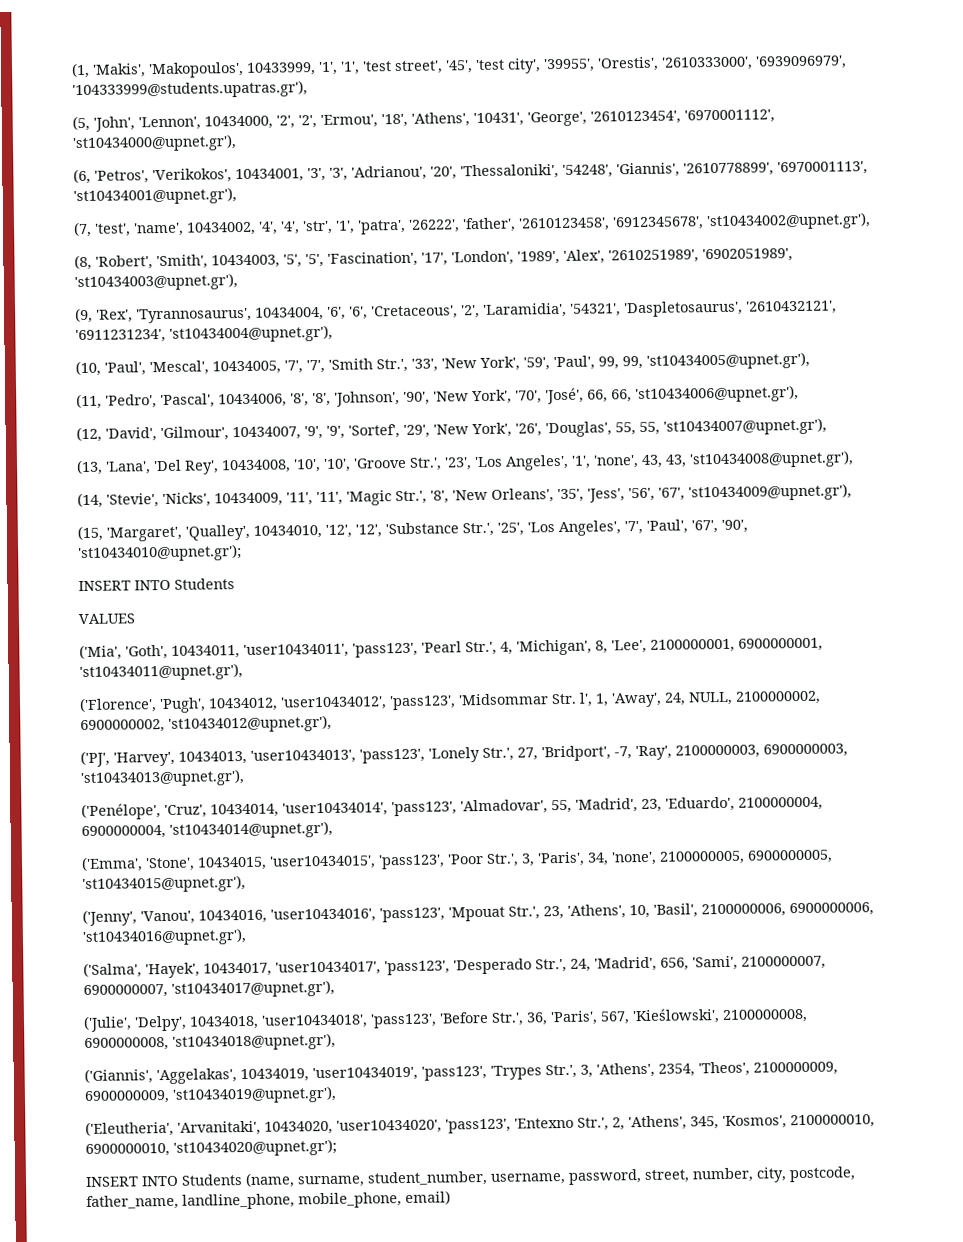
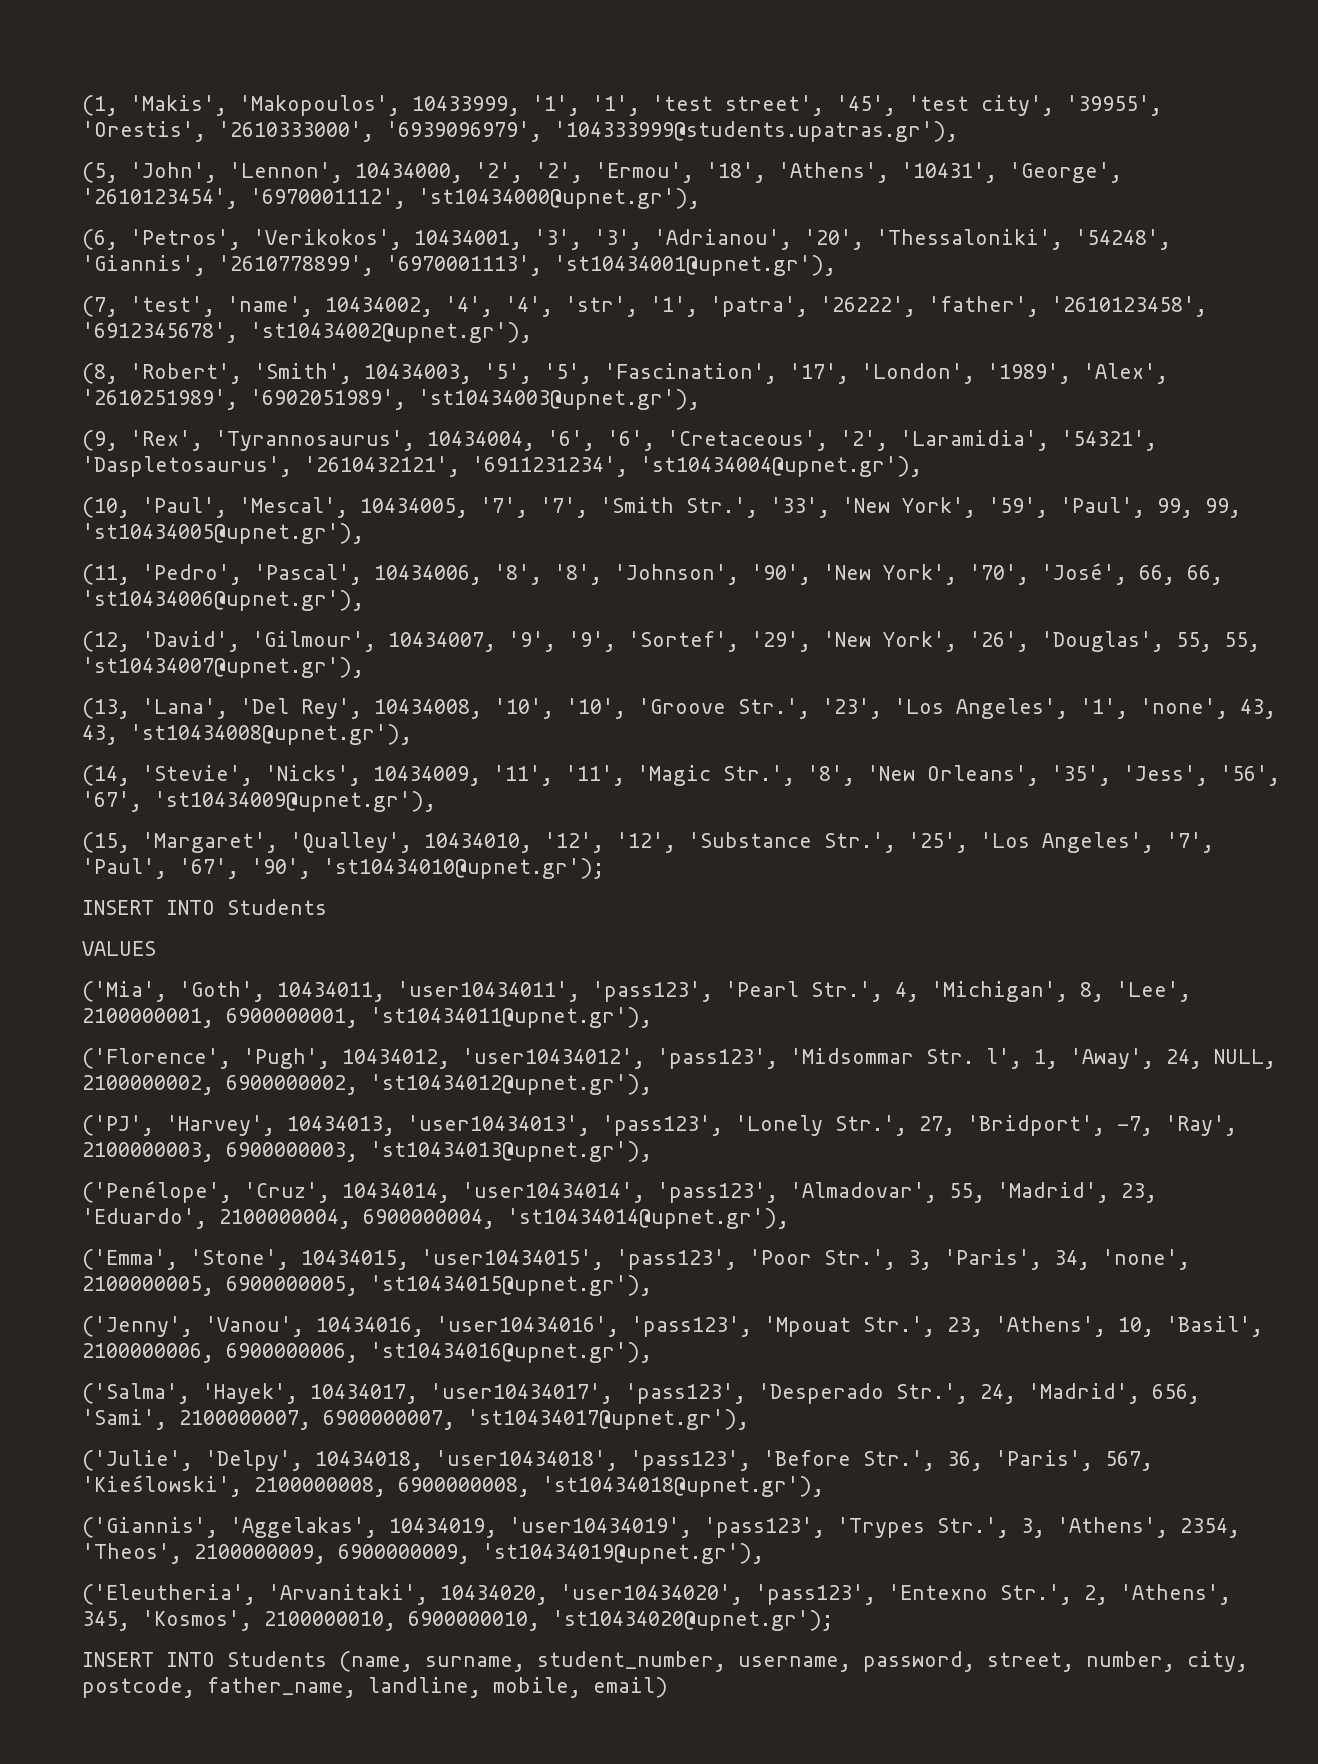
- INSERT INTO Students (name, surname, student_number, username, password, street, number, city, postcode, father_name, landline_phone, mobile_phone, email)
+ INSERT INTO Students (name, surname, student_number, username, password, street, number, city, postcode, father_name, landline, mobile, email)

